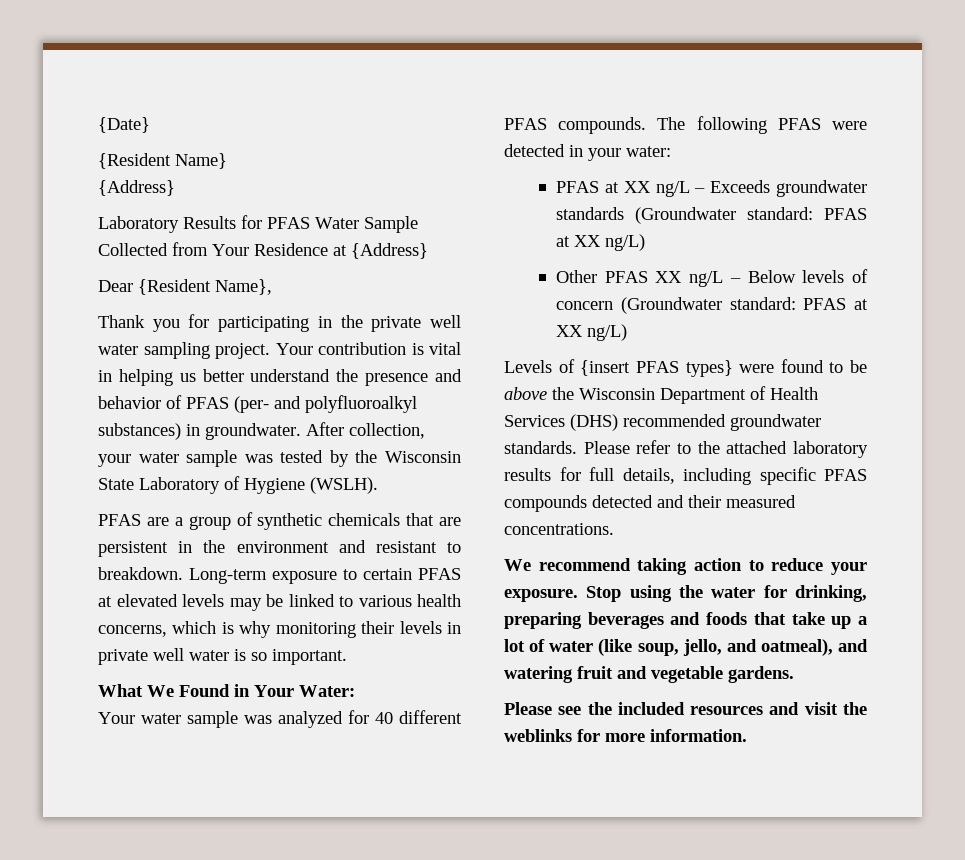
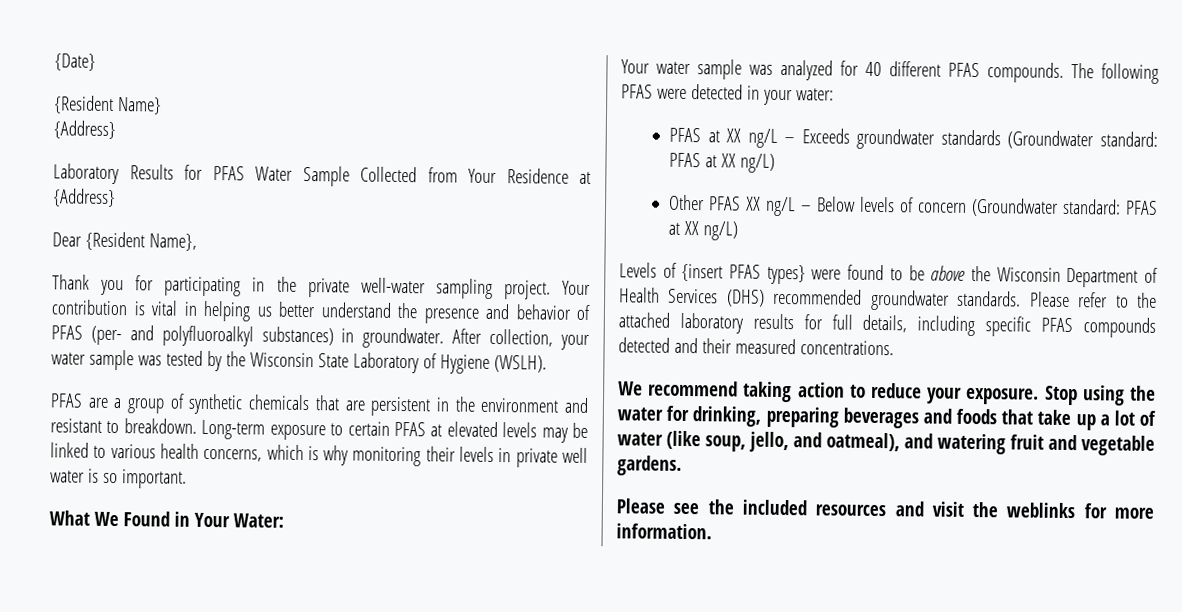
- Thank you for participating in the private well water sampling project.
+ Thank you for participating in the private well-water sampling project.

